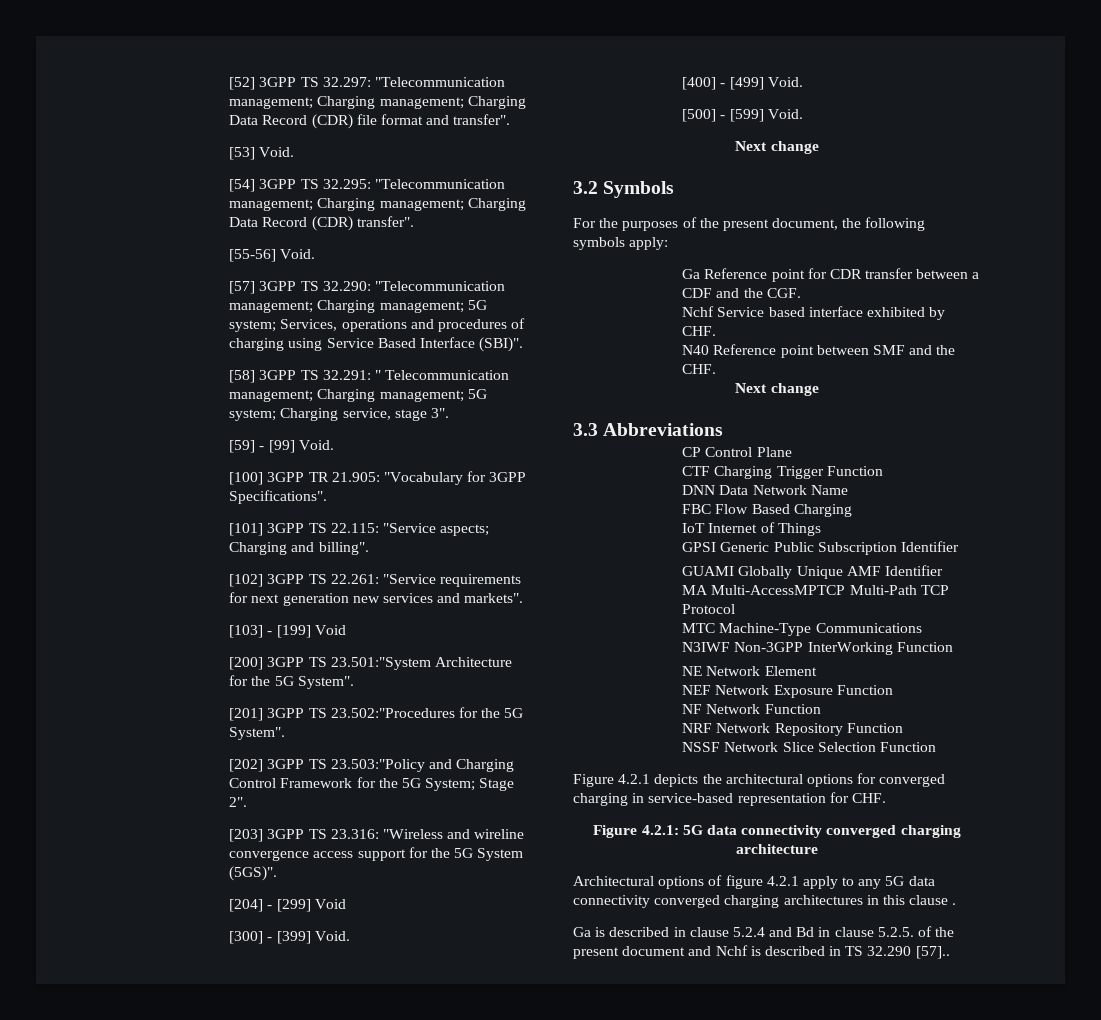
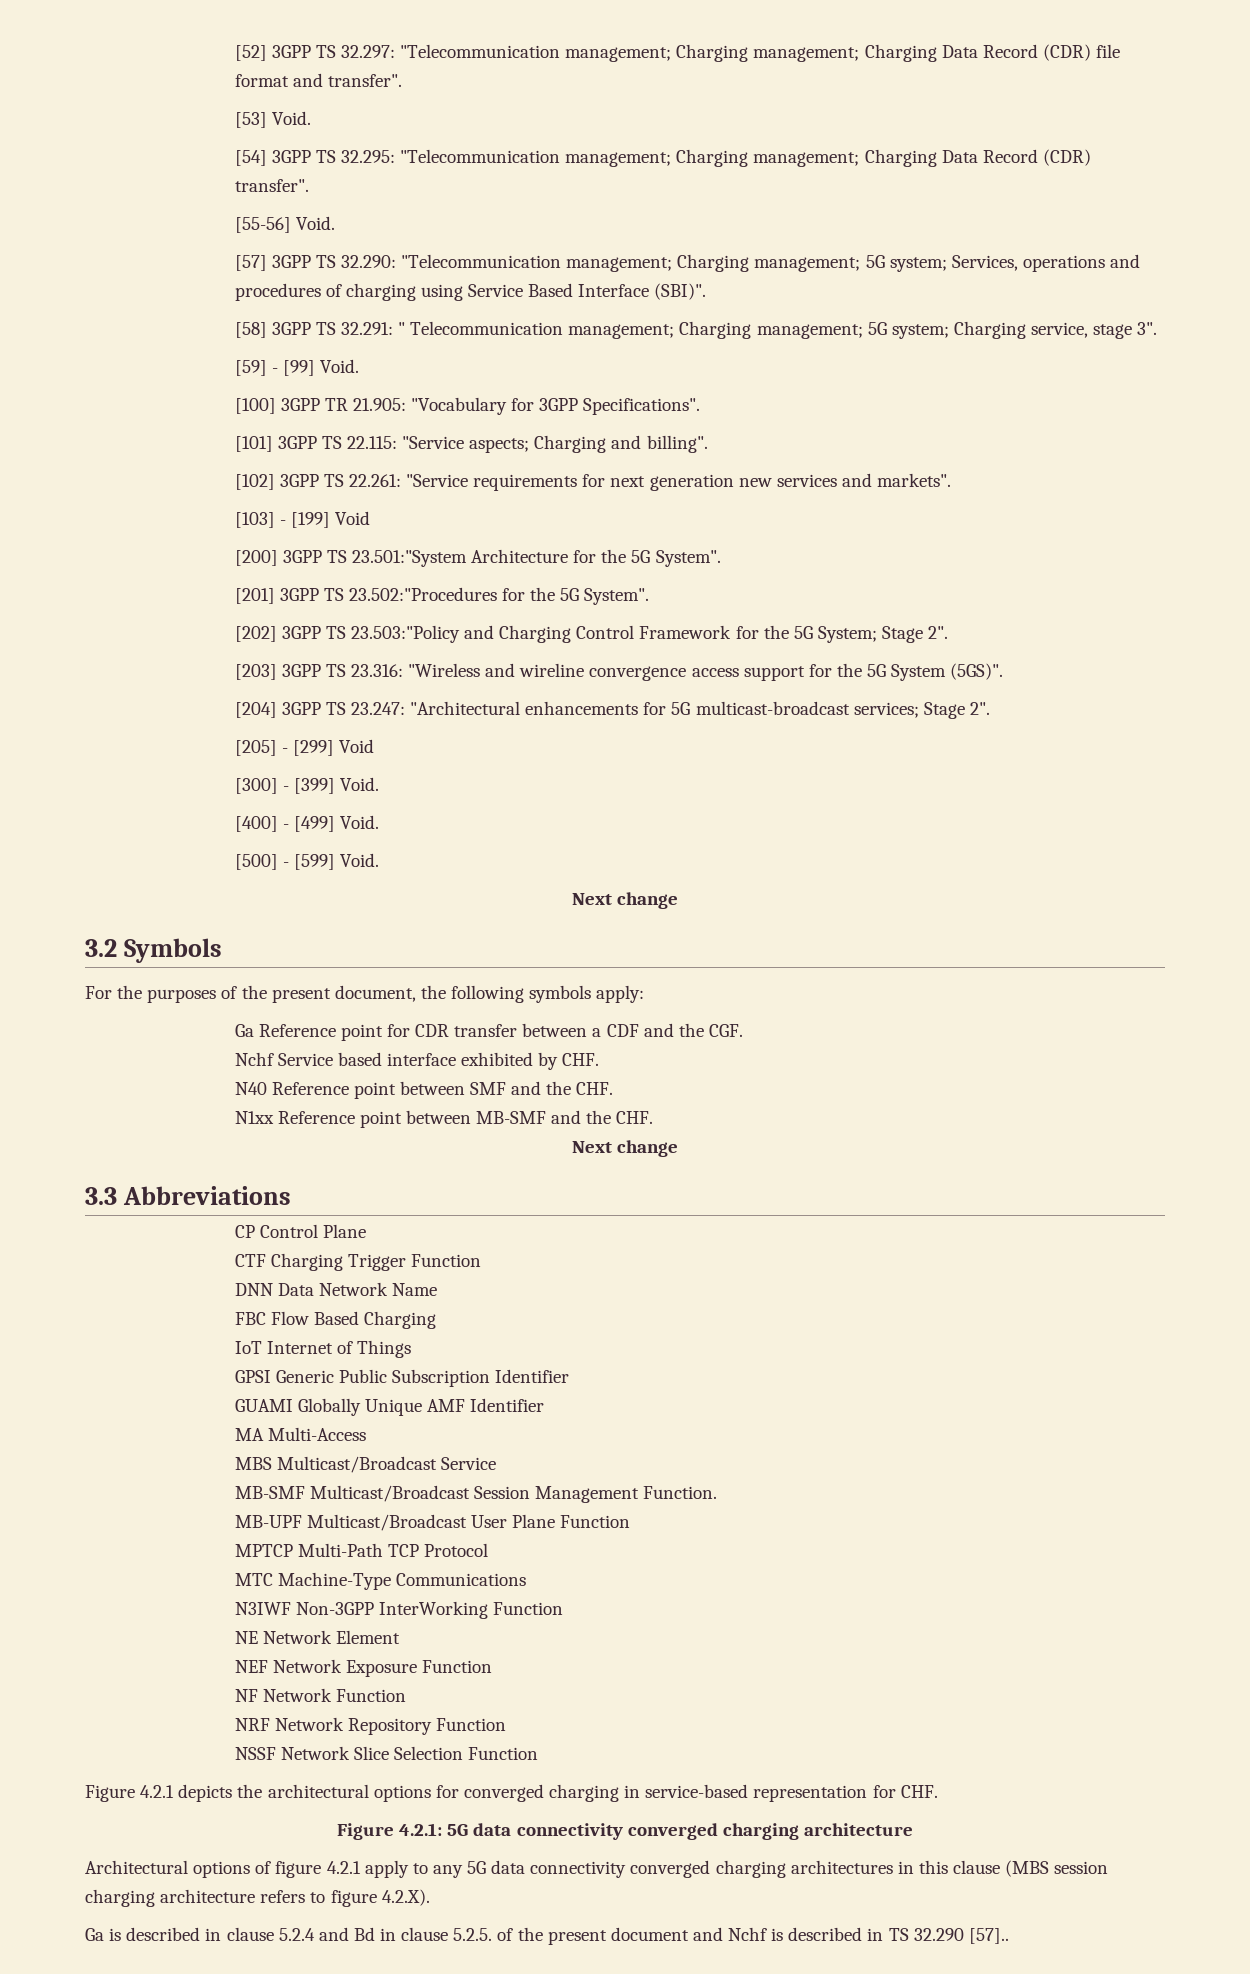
- [204] - [299] Void
+ [204] 3GPP TS 23.247: "Architectural enhancements for 5G multicast-broadcast services; Stage 2".
+ [205] - [299] Void
+ N1xx Reference point between MB-SMF and the CHF.
- MA Multi-AccessMPTCP Multi-Path TCP Protocol
+ MA Multi-Access
+ MBS Multicast/Broadcast Service
+ MB-SMF Multicast/Broadcast Session Management Function.
+ MB-UPF Multicast/Broadcast User Plane Function
+ MPTCP Multi-Path TCP Protocol
- Architectural options of figure 4.2.1 apply to any 5G data connectivity converged charging architectures in this clause .
+ Architectural options of figure 4.2.1 apply to any 5G data connectivity converged charging architectures in this clause (MBS session charging architecture refers to figure 4.2.X).

